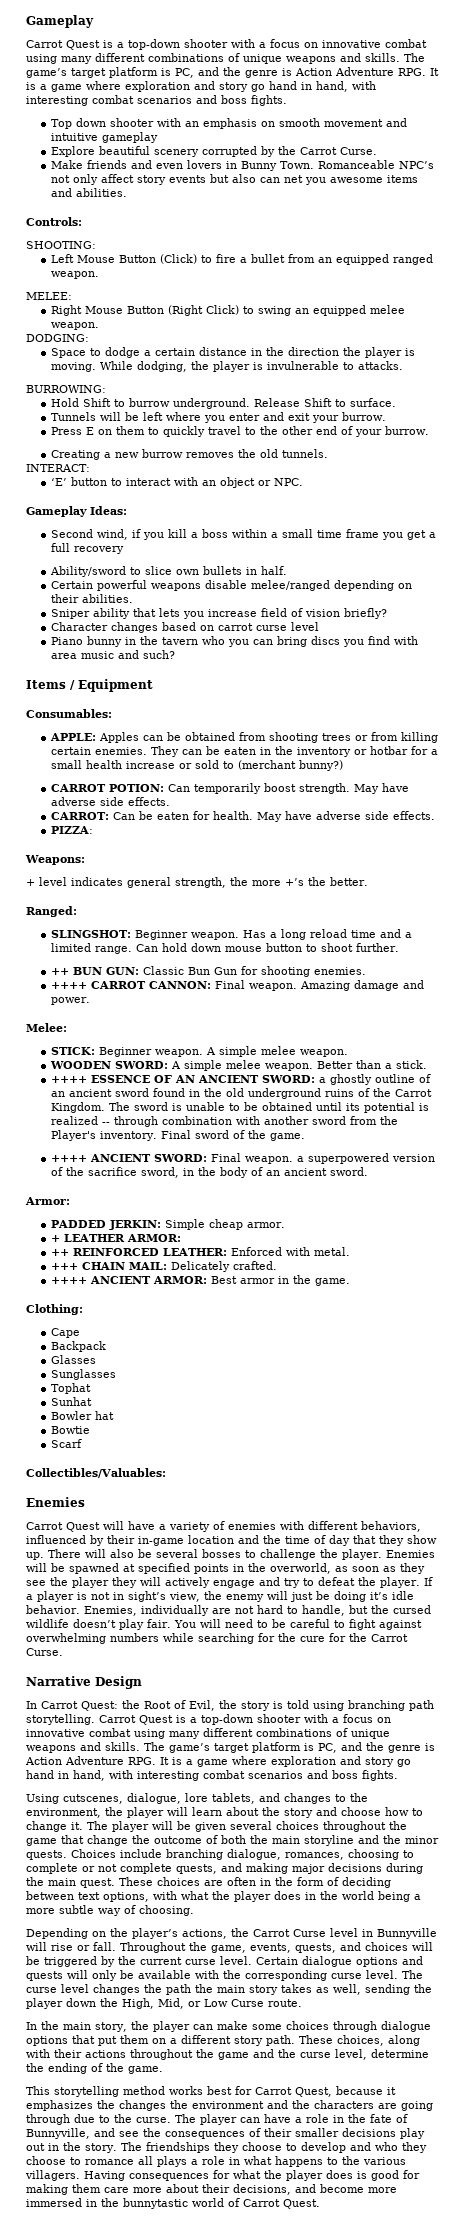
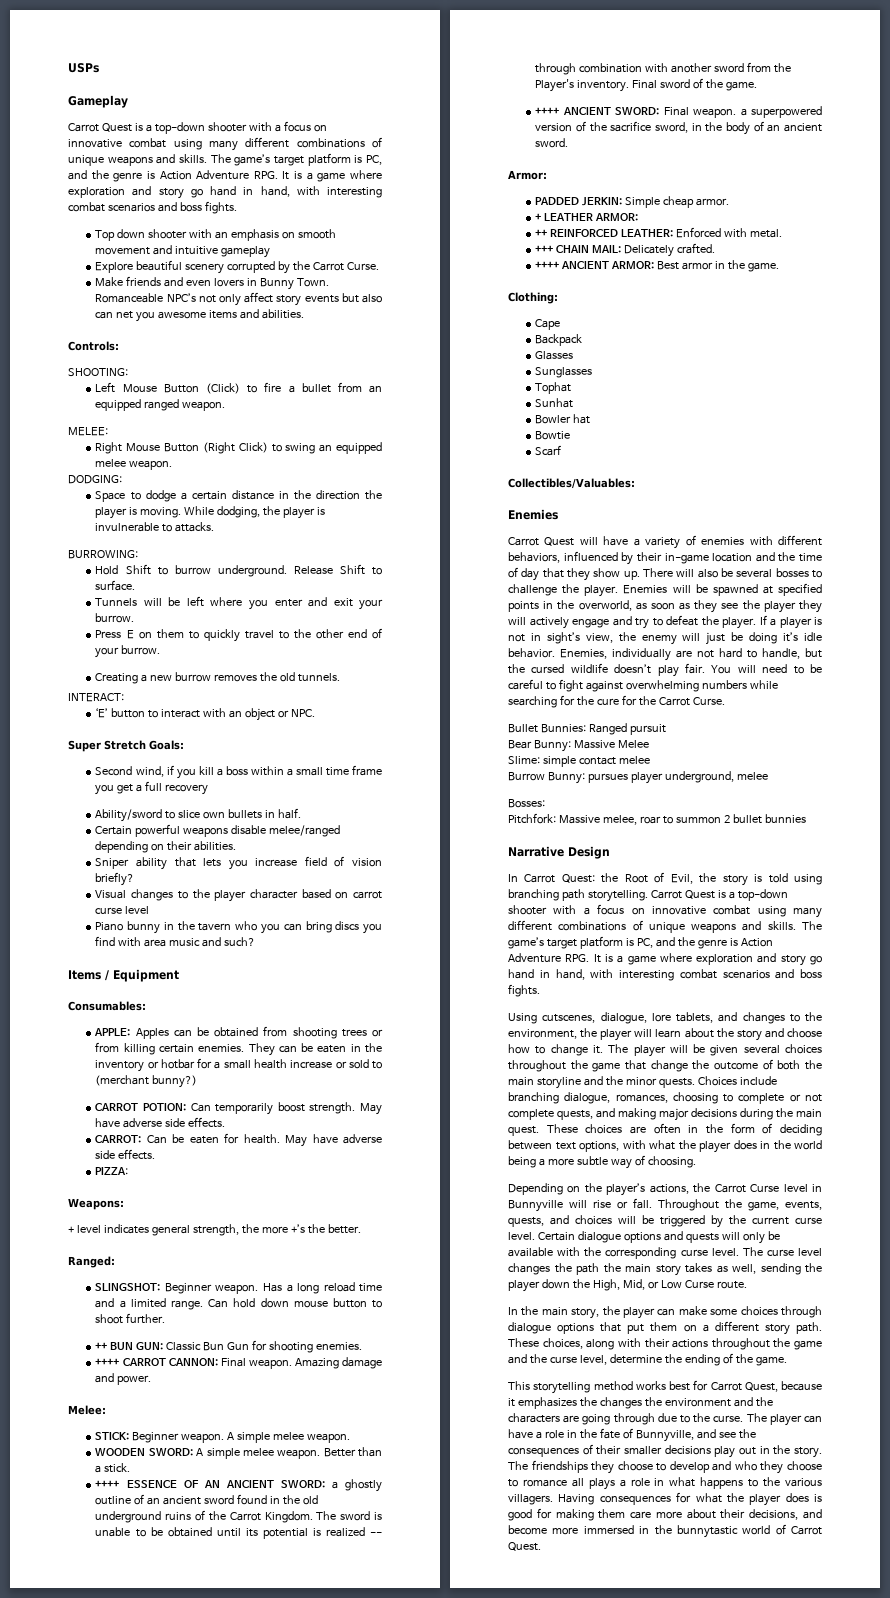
+ USPs
- Gameplay Ideas:
+ Super Stretch Goals:
- Character changes based on carrot curse level
+ Visual changes to the player character based on carrot curse level
+ Bullet Bunnies: Ranged pursuit
+ Bear Bunny: Massive Melee
+ Slime: simple contact melee
+ Burrow Bunny: pursues player underground, melee
+ Bosses:
+ Pitchfork: Massive melee, roar to summon 2 bullet bunnies

